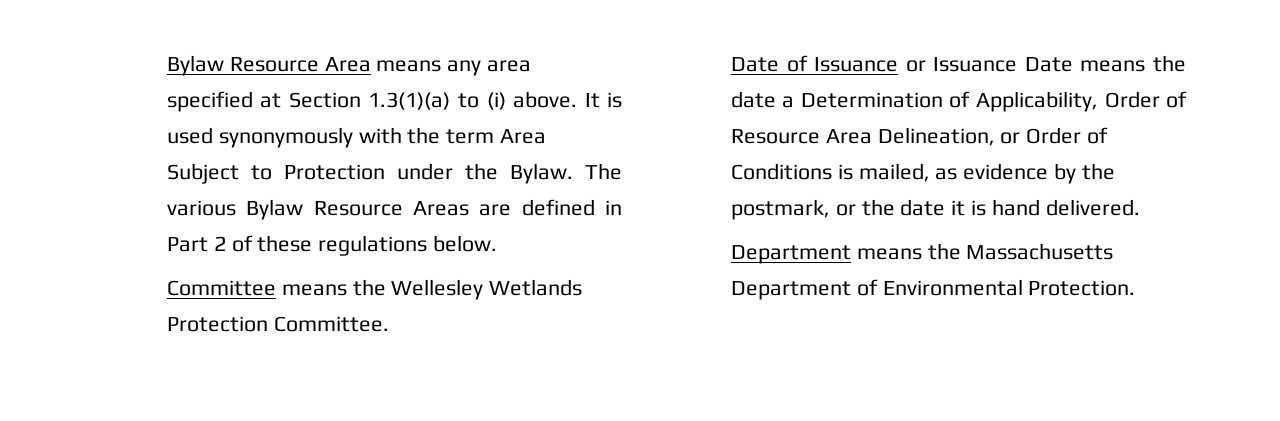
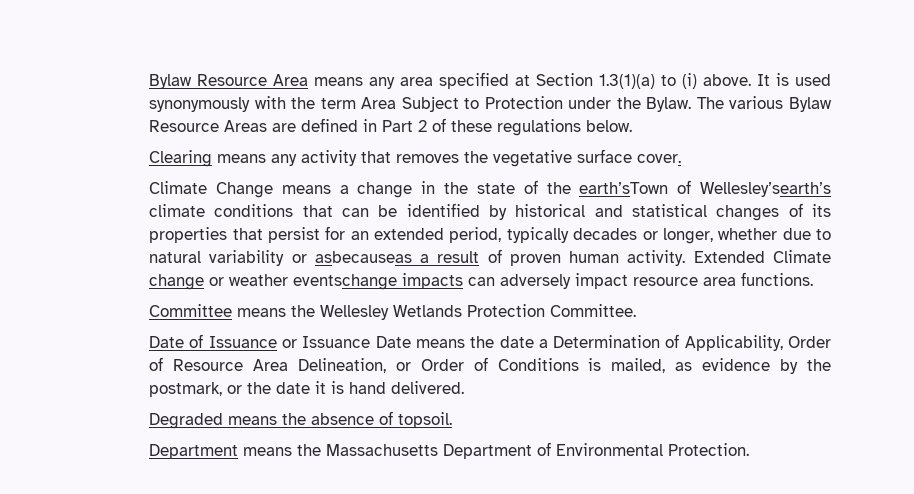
+ Clearing means any activity that removes the vegetative surface cover.
+ Climate Change means a change in the state of the earth’sTown of Wellesley’searth’s climate conditions that can be identified by historical and statistical changes of its properties that persist for an extended period, typically decades or longer, whether due to natural variability or asbecauseas a result of proven human activity. Extended Climate change or weather eventschange impacts can adversely impact resource area functions.
+ Degraded means the absence of topsoil.

